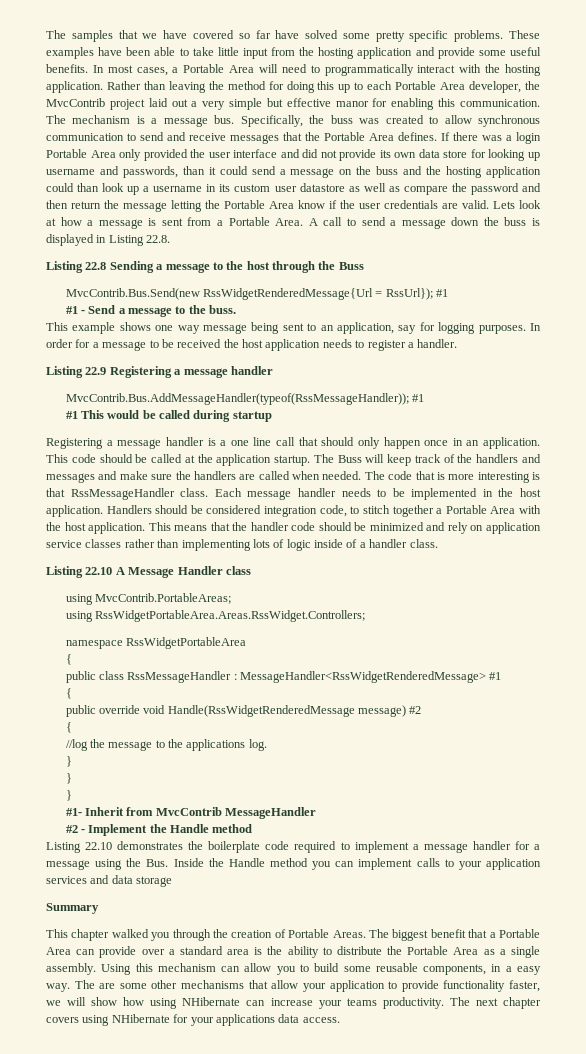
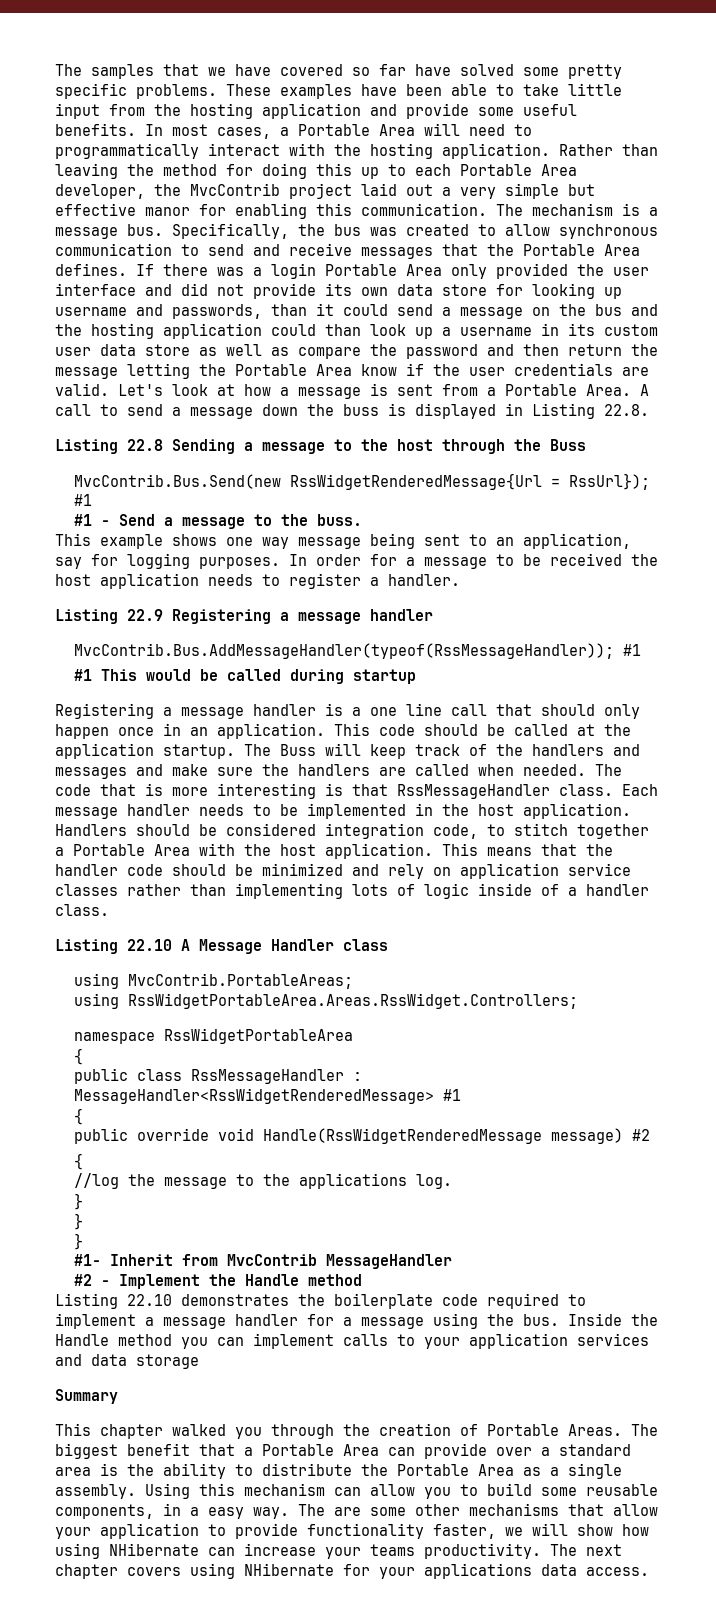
- Specifically, the buss was created to allow synchronous communication to send and receive messages that the Portable Area defines.
+ Specifically, the bus was created to allow synchronous communication to send and receive messages that the Portable Area defines.
- If there was a login Portable Area only provided the user interface and did not provide its own data store for looking up username and passwords, than it could send a message on the buss and the hosting application could than look up a username in its custom user datastore as well as compare the password and then return the message letting the Portable Area know if the user credentials are valid.
+ If there was a login Portable Area only provided the user interface and did not provide its own data store for looking up username and passwords, than it could send a message on the bus and the hosting application could than look up a username in its custom user data store as well as compare the password and then return the message letting the Portable Area know if the user credentials are valid.
- Lets look at how a message is sent from a Portable Area.
+ Let's look at how a message is sent from a Portable Area.
- Listing 22.10 demonstrates the boilerplate code required to implement a message handler for a message using the Bus. Inside the Handle method you can implement calls to your application services and data storage
+ Listing 22.10 demonstrates the boilerplate code required to implement a message handler for a message using the bus. Inside the Handle method you can implement calls to your application services and data storage

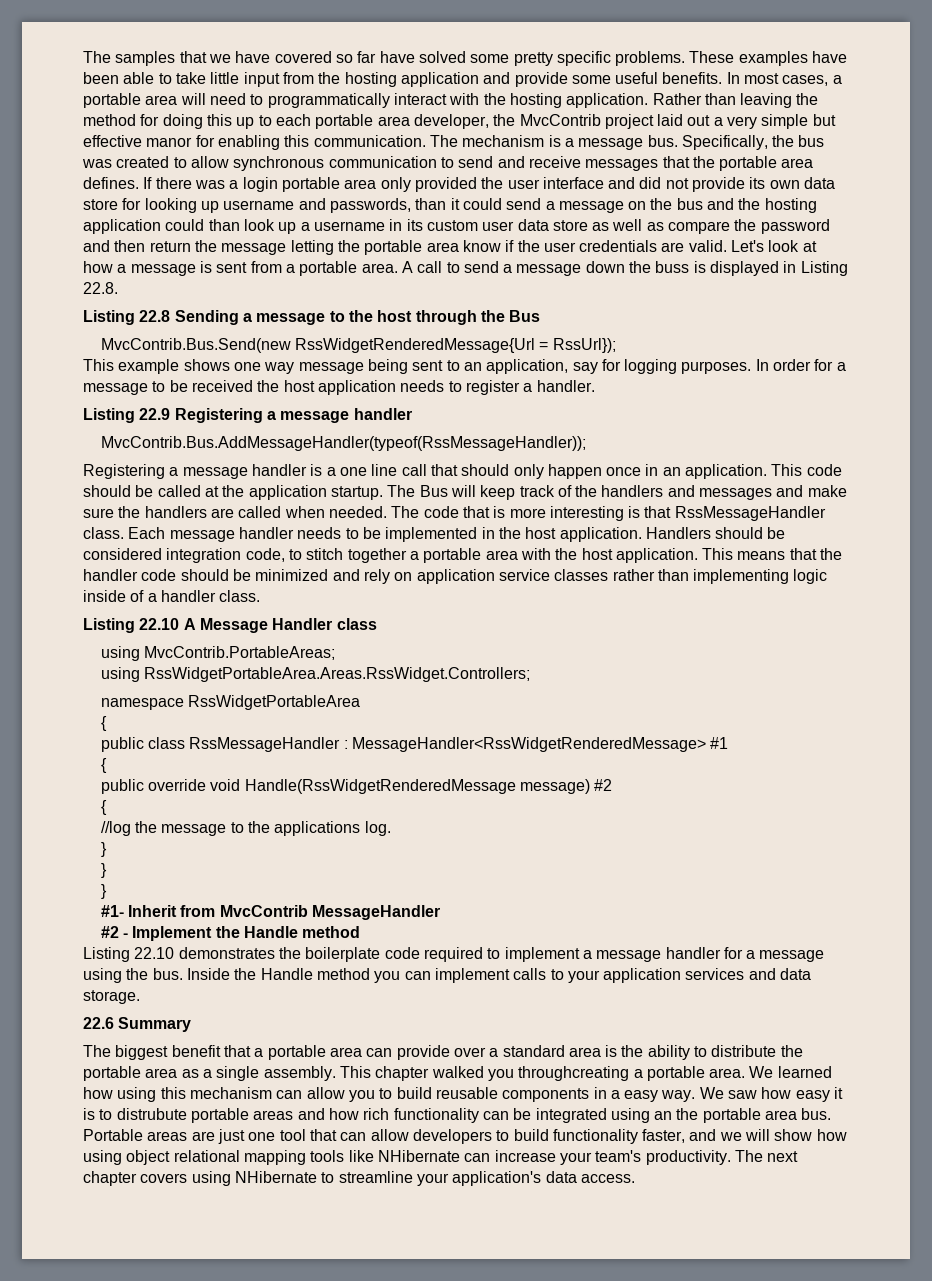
- In most cases, a Portable Area will need to programmatically interact with the hosting application.
+ In most cases, a portable area will need to programmatically interact with the hosting application.
- Rather than leaving the method for doing this up to each Portable Area developer, the MvcContrib project laid out a very simple but effective manor for enabling this communication.
+ Rather than leaving the method for doing this up to each portable area developer, the MvcContrib project laid out a very simple but effective manor for enabling this communication.
- Specifically, the bus was created to allow synchronous communication to send and receive messages that the Portable Area defines.
+ Specifically, the bus was created to allow synchronous communication to send and receive messages that the portable area defines.
- If there was a login Portable Area only provided the user interface and did not provide its own data store for looking up username and passwords, than it could send a message on the bus and the hosting application could than look up a username in its custom user data store as well as compare the password and then return the message letting the Portable Area know if the user credentials are valid.
+ If there was a login portable area only provided the user interface and did not provide its own data store for looking up username and passwords, than it could send a message on the bus and the hosting application could than look up a username in its custom user data store as well as compare the password and then return the message letting the portable area know if the user credentials are valid.
- Let's look at how a message is sent from a Portable Area.
+ Let's look at how a message is sent from a portable area.
- Listing 22.8 Sending a message to the host through the Buss
+ Listing 22.8 Sending a message to the host through the Bus
- MvcContrib.Bus.Send(new RssWidgetRenderedMessage{Url = RssUrl}); #1
- #1 - Send a message to the buss.
+ MvcContrib.Bus.Send(new RssWidgetRenderedMessage{Url = RssUrl});
- MvcContrib.Bus.AddMessageHandler(typeof(RssMessageHandler)); #1
- #1 This would be called during startup
+ MvcContrib.Bus.AddMessageHandler(typeof(RssMessageHandler));
- The Buss will keep track of the handlers and messages and make sure the handlers are called when needed.
+ The Bus will keep track of the handlers and messages and make sure the handlers are called when needed.
- Handlers should be considered integration code, to stitch together a Portable Area with the host application.
+ Handlers should be considered integration code, to stitch together a portable area with the host application.
- This means that the handler code should be minimized and rely on application service classes rather than implementing lots of logic inside of a handler class.
+ This means that the handler code should be minimized and rely on application service classes rather than implementing logic inside of a handler class.
- Inside the Handle method you can implement calls to your application services and data storage
- Summary
+ Inside the Handle method you can implement calls to your application services and data storage.
+ 22.6 Summary
- This chapter walked you through the creation of Portable Areas. The biggest benefit that a Portable Area can provide over a standard area is the ability to distribute the Portable Area as a single assembly.
+ The biggest benefit that a portable area can provide over a standard area is the ability to distribute the portable area as a single assembly.
- Using this mechanism can allow you to build some reusable components, in a easy way.
+ This chapter walked you throughcreating a portable area. We learned how using this mechanism can allow you to build reusable components in a easy way.
- The are some other mechanisms that allow your application to provide functionality faster, we will show how using NHibernate can increase your teams productivity.
+ We saw how easy it is to distrubute portable areas and how rich functionality can be integrated using an the portable area bus. Portable areas are just one tool that can allow developers to build functionality faster, and we will show how using object relational mapping tools like NHibernate can increase your team's productivity.
- The next chapter covers using NHibernate for your applications data access.
+ The next chapter covers using NHibernate to streamline your application's data access.

